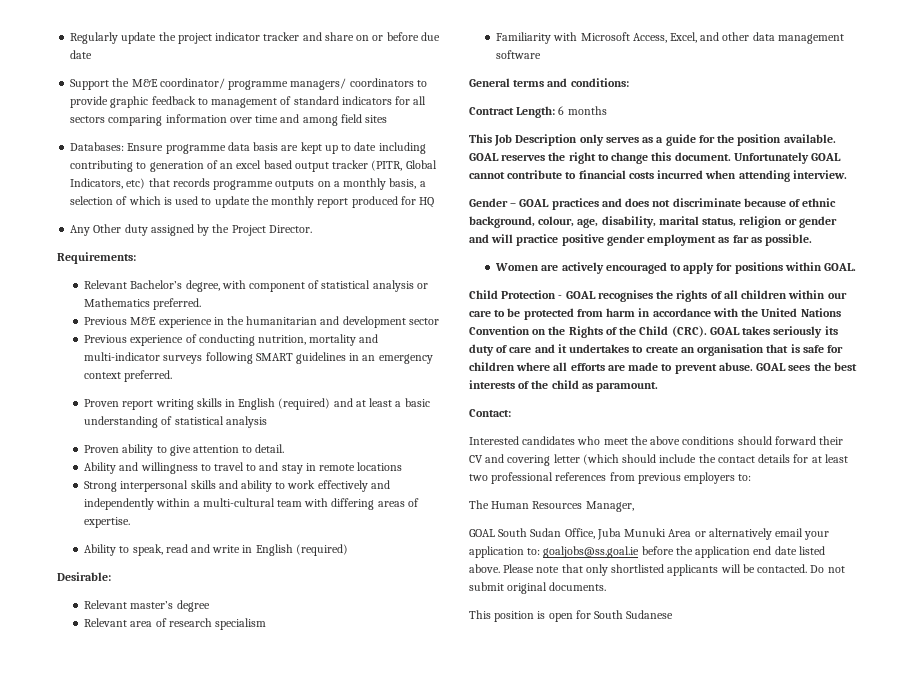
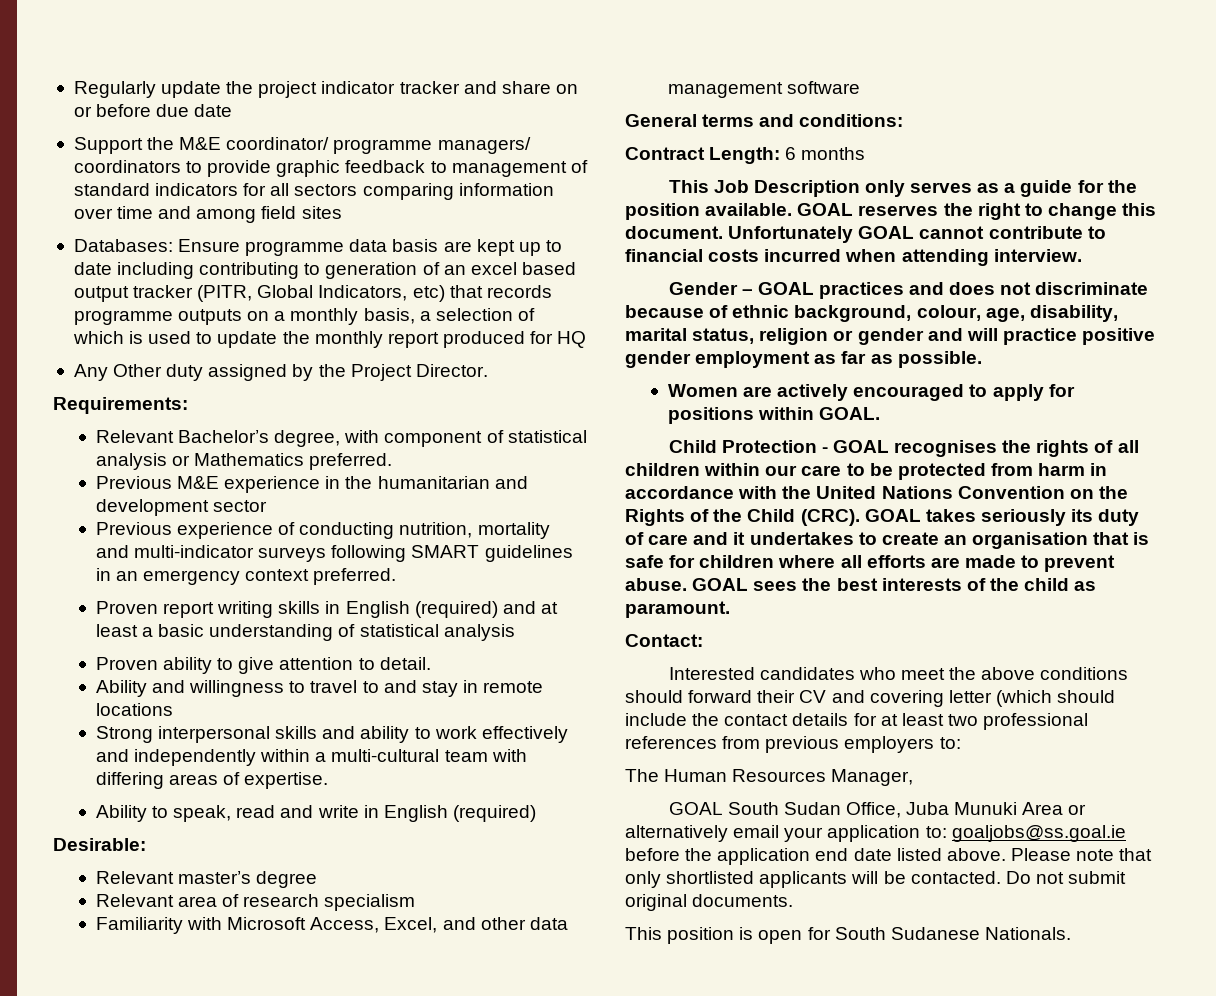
- This position is open for South Sudanese
+ This position is open for South Sudanese Nationals.

